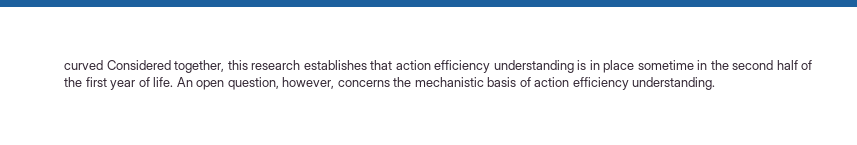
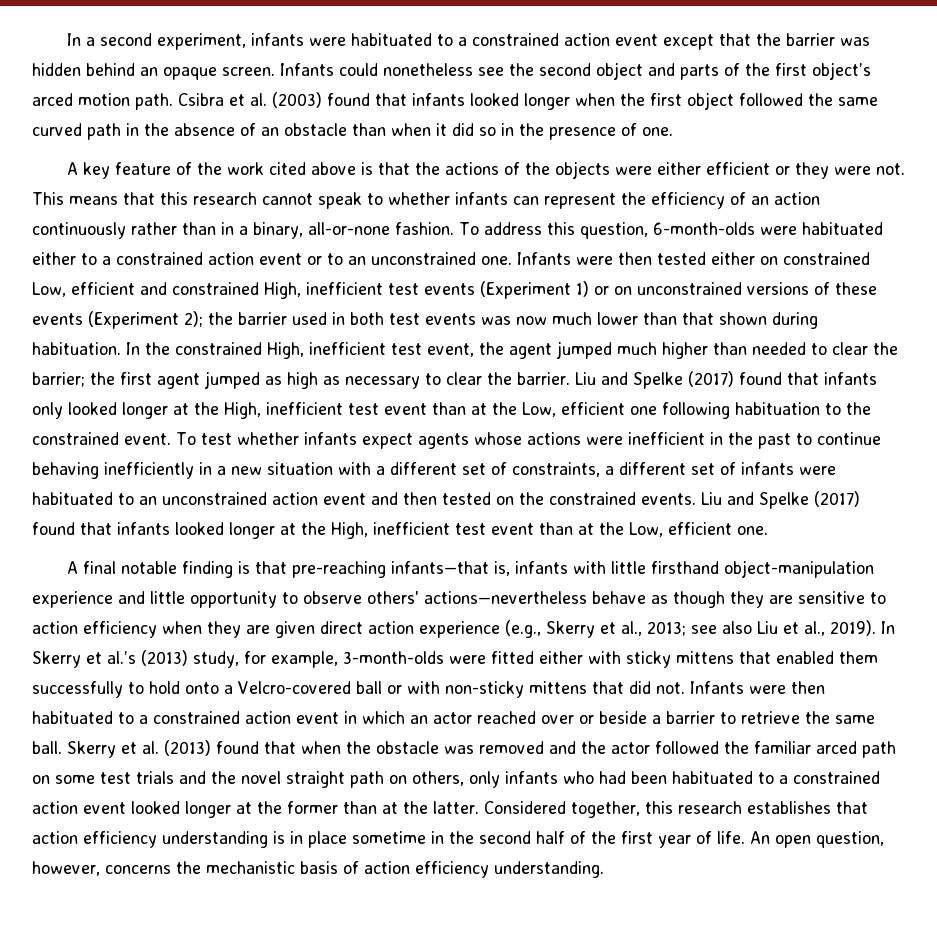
- curved Considered together, this research establishes that action efficiency understanding is in place sometime in the second half of the first year of life.
+ In a second experiment, infants were habituated to a constrained action event except that the barrier was hidden behind an opaque screen. Infants could nonetheless see the second object and parts of the first object’s arced motion path. Csibra et al. (2003) found that infants looked longer when the first object followed the same curved path in the absence of an obstacle than when it did so in the presence of one.
+ A key feature of the work cited above is that the actions of the objects were either efficient or they were not. This means that this research cannot speak to whether infants can represent the efficiency of an action continuously rather than in a binary, all-or-none fashion. To address this question, 6-month-olds were habituated either to a constrained action event or to an unconstrained one. Infants were then tested either on constrained Low, efficient and constrained High, inefficient test events (Experiment 1) or on unconstrained versions of these events (Experiment 2); the barrier used in both test events was now much lower than that shown during habituation. In the constrained High, inefficient test event, the agent jumped much higher than needed to clear the barrier; the first agent jumped as high as necessary to clear the barrier. Liu and Spelke (2017) found that infants only looked longer at the High, inefficient test event than at the Low, efficient one following habituation to the constrained event. To test whether infants expect agents whose actions were inefficient in the past to continue behaving inefficiently in a new situation with a different set of constraints, a different set of infants were habituated to an unconstrained action event and then tested on the constrained events. Liu and Spelke (2017) found that infants looked longer at the High, inefficient test event than at the Low, efficient one.
+ A final notable finding is that pre-reaching infants—that is, infants with little firsthand object-manipulation experience and little opportunity to observe others' actions—nevertheless behave as though they are sensitive to action efficiency when they are given direct action experience (e.g., Skerry et al., 2013; see also Liu et al., 2019). In Skerry et al.’s (2013) study, for example, 3-month-olds were fitted either with sticky mittens that enabled them successfully to hold onto a Velcro-covered ball or with non-sticky mittens that did not. Infants were then habituated to a constrained action event in which an actor reached over or beside a barrier to retrieve the same ball. Skerry et al. (2013) found that when the obstacle was removed and the actor followed the familiar arced path on some test trials and the novel straight path on others, only infants who had been habituated to a constrained action event looked longer at the former than at the latter. Considered together, this research establishes that action efficiency understanding is in place sometime in the second half of the first year of life.

